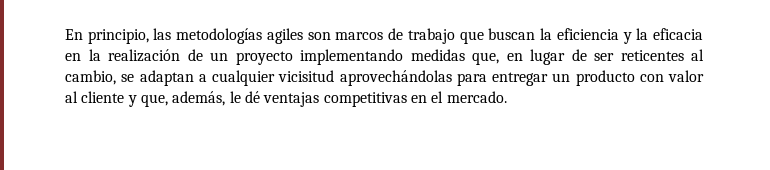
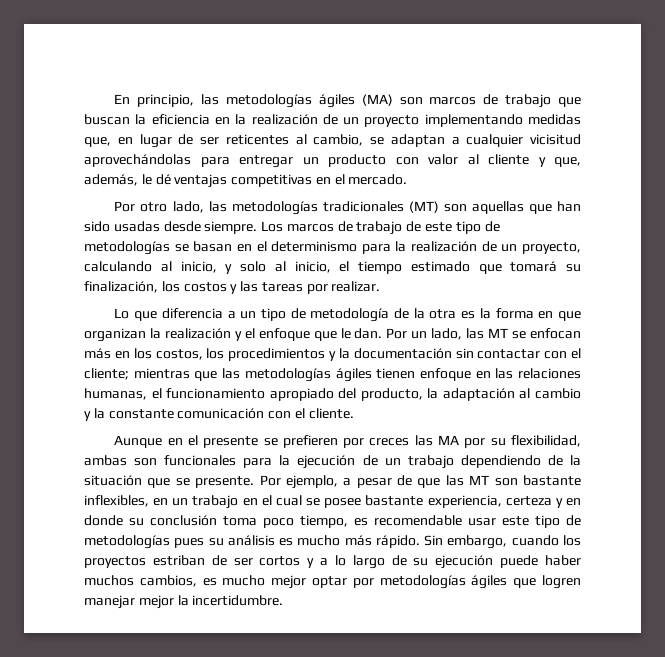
- En principio, las metodologías agiles son marcos de trabajo que buscan la eficiencia y la eficacia en la realización de un proyecto implementando medidas que, en lugar de ser reticentes al cambio, se adaptan a cualquier vicisitud aprovechándolas para entregar un producto con valor al cliente y que, además, le dé ventajas competitivas en el mercado.
+ En principio, las metodologías ágiles (MA) son marcos de trabajo que buscan la eficiencia en la realización de un proyecto implementando medidas que, en lugar de ser reticentes al cambio, se adaptan a cualquier vicisitud aprovechándolas para entregar un producto con valor al cliente y que, además, le dé ventajas competitivas en el mercado.
+ Por otro lado, las metodologías tradicionales (MT) son aquellas que han sido usadas desde siempre. Los marcos de trabajo de este tipo de metodologías se basan en el determinismo para la realización de un proyecto, calculando al inicio, y solo al inicio, el tiempo estimado que tomará su finalización, los costos y las tareas por realizar.
+ Lo que diferencia a un tipo de metodología de la otra es la forma en que organizan la realización y el enfoque que le dan. Por un lado, las MT se enfocan más en los costos, los procedimientos y la documentación sin contactar con el cliente; mientras que las metodologías ágiles tienen enfoque en las relaciones humanas, el funcionamiento apropiado del producto, la adaptación al cambio y la constante comunicación con el cliente.
+ Aunque en el presente se prefieren por creces las MA por su flexibilidad, ambas son funcionales para la ejecución de un trabajo dependiendo de la situación que se presente. Por ejemplo, a pesar de que las MT son bastante inflexibles, en un trabajo en el cual se posee bastante experiencia, certeza y en donde su conclusión toma poco tiempo, es recomendable usar este tipo de metodologías pues su análisis es mucho más rápido. Sin embargo, cuando los proyectos estriban de ser cortos y a lo largo de su ejecución puede haber muchos cambios, es mucho mejor optar por metodologías ágiles que logren manejar mejor la incertidumbre.

